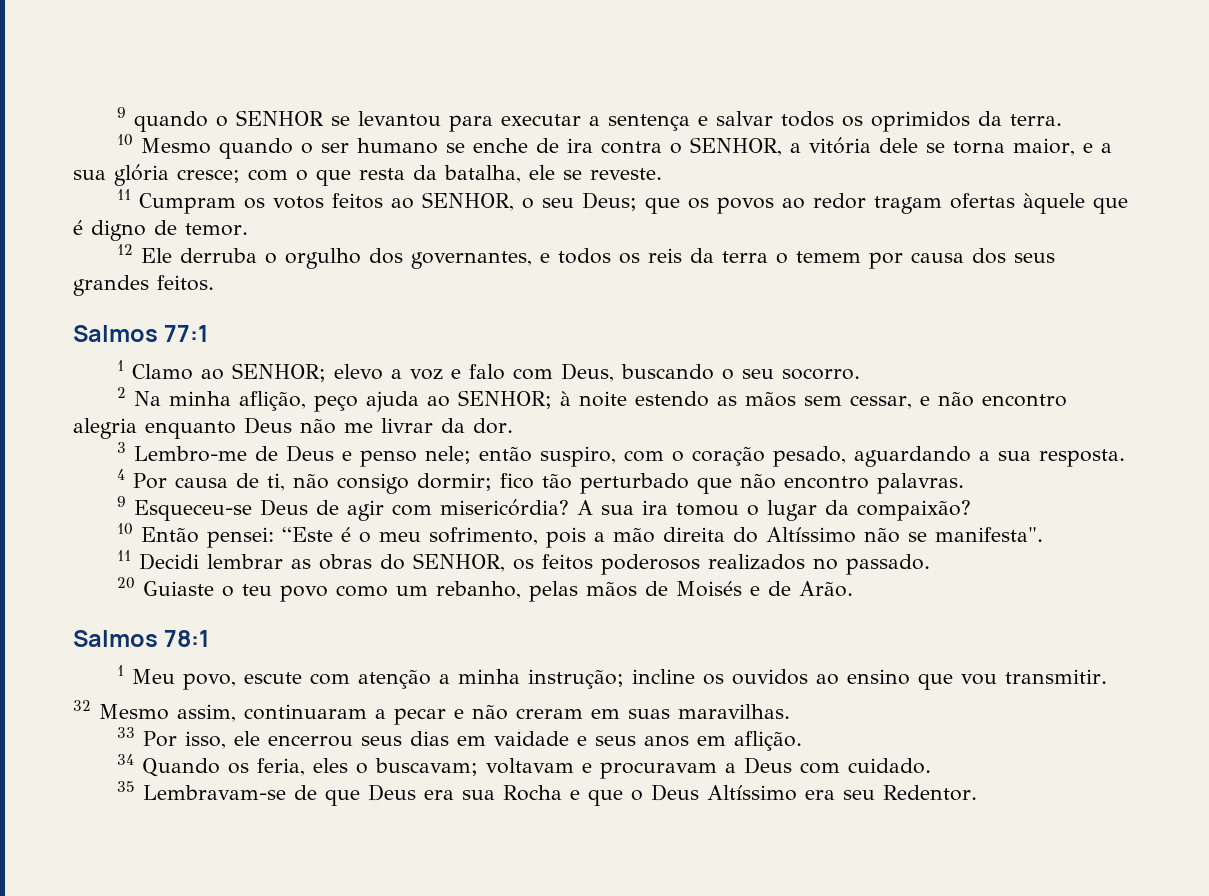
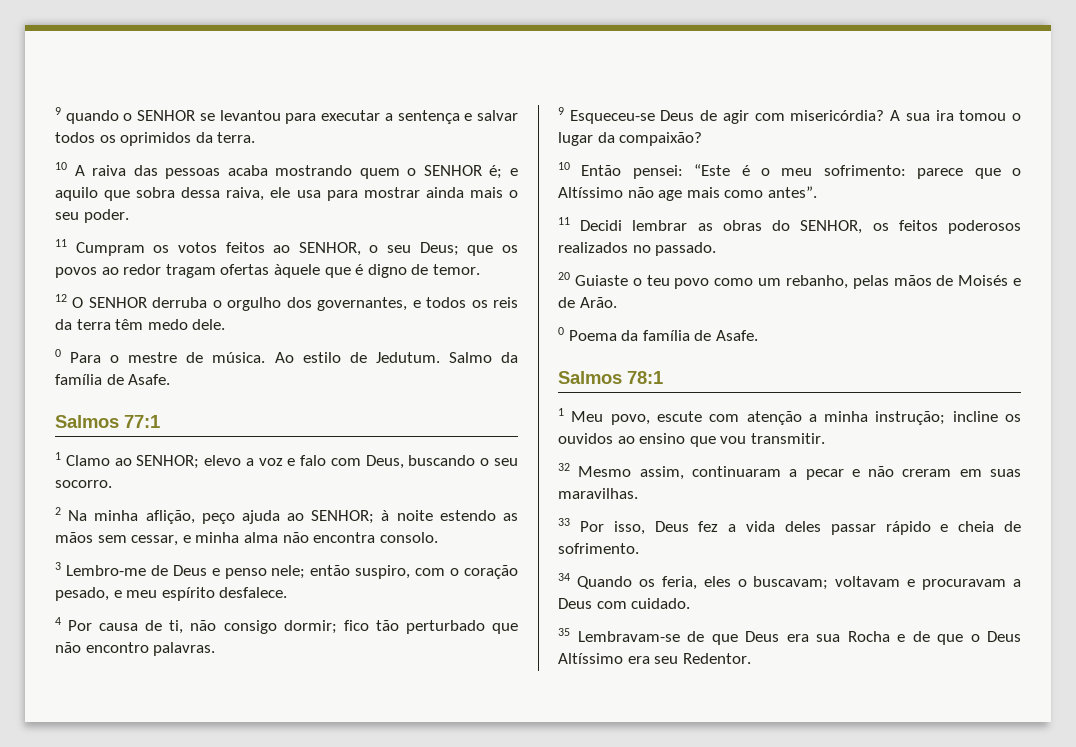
- 10 Mesmo quando o ser humano se enche de ira contra o SENHOR, a vitória dele se torna maior, e a sua glória cresce; com o que resta da batalha, ele se reveste.
+ 10 A raiva das pessoas acaba mostrando quem o SENHOR é; e aquilo que sobra dessa raiva, ele usa para mostrar ainda mais o seu poder.
- 12 Ele derruba o orgulho dos governantes, e todos os reis da terra o temem por causa dos seus grandes feitos.
+ 12 O SENHOR derruba o orgulho dos governantes, e todos os reis da terra têm medo dele.
+ 0 Para o mestre de música. Ao estilo de Jedutum. Salmo da família de Asafe.
- 2 Na minha aflição, peço ajuda ao SENHOR; à noite estendo as mãos sem cessar, e não encontro alegria enquanto Deus não me livrar da dor.
+ 2 Na minha aflição, peço ajuda ao SENHOR; à noite estendo as mãos sem cessar, e minha alma não encontra consolo.
- 3 Lembro-me de Deus e penso nele; então suspiro, com o coração pesado, aguardando a sua resposta.
+ 3 Lembro-me de Deus e penso nele; então suspiro, com o coração pesado, e meu espírito desfalece.
- 10 Então pensei: “Este é o meu sofrimento, pois a mão direita do Altíssimo não se manifesta".
+ 10 Então pensei: “Este é o meu sofrimento: parece que o Altíssimo não age mais como antes”.
+ 0 Poema da família de Asafe.
- 33 Por isso, ele encerrou seus dias em vaidade e seus anos em aflição.
+ 33 Por isso, Deus fez a vida deles passar rápido e cheia de sofrimento.
- 35 Lembravam-se de que Deus era sua Rocha e que o Deus Altíssimo era seu Redentor.
+ 35 Lembravam-se de que Deus era sua Rocha e de que o Deus Altíssimo era seu Redentor.

